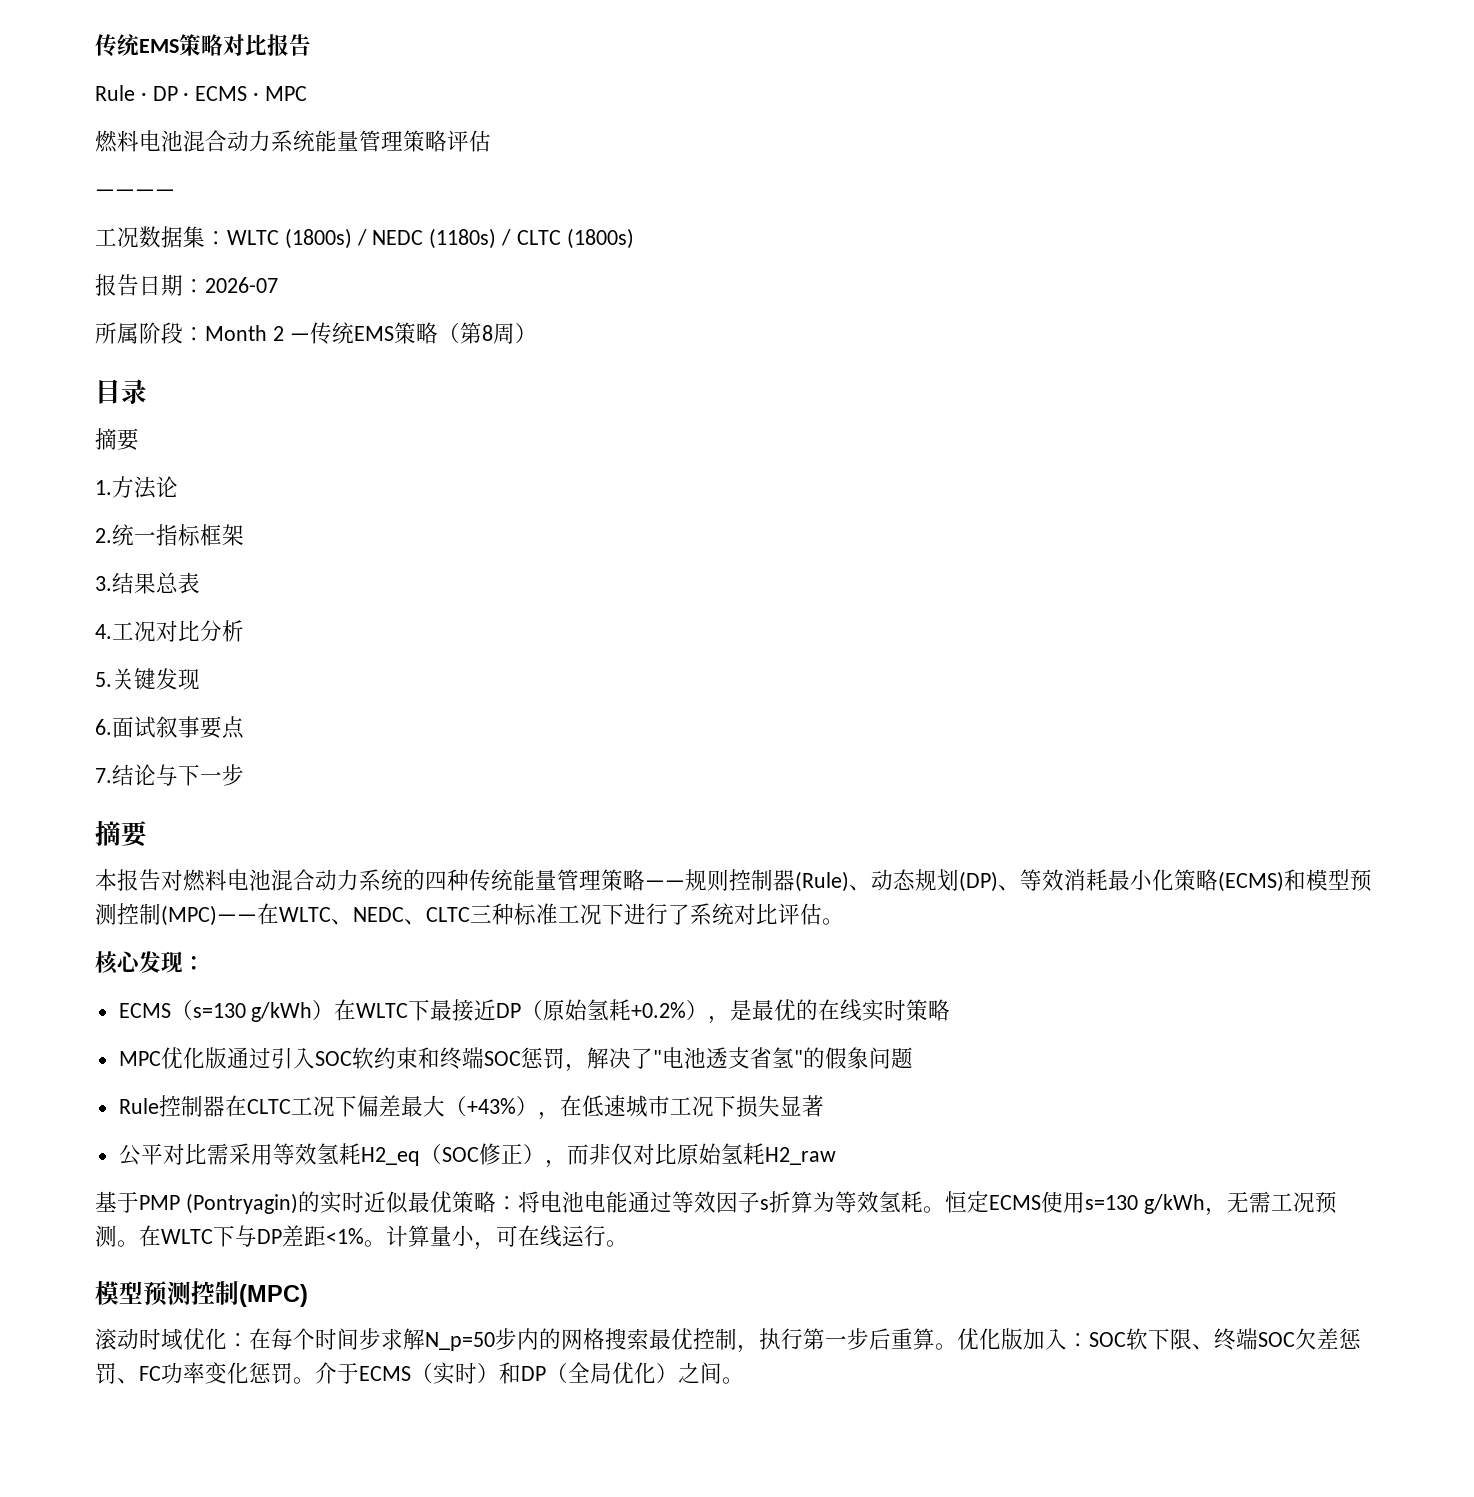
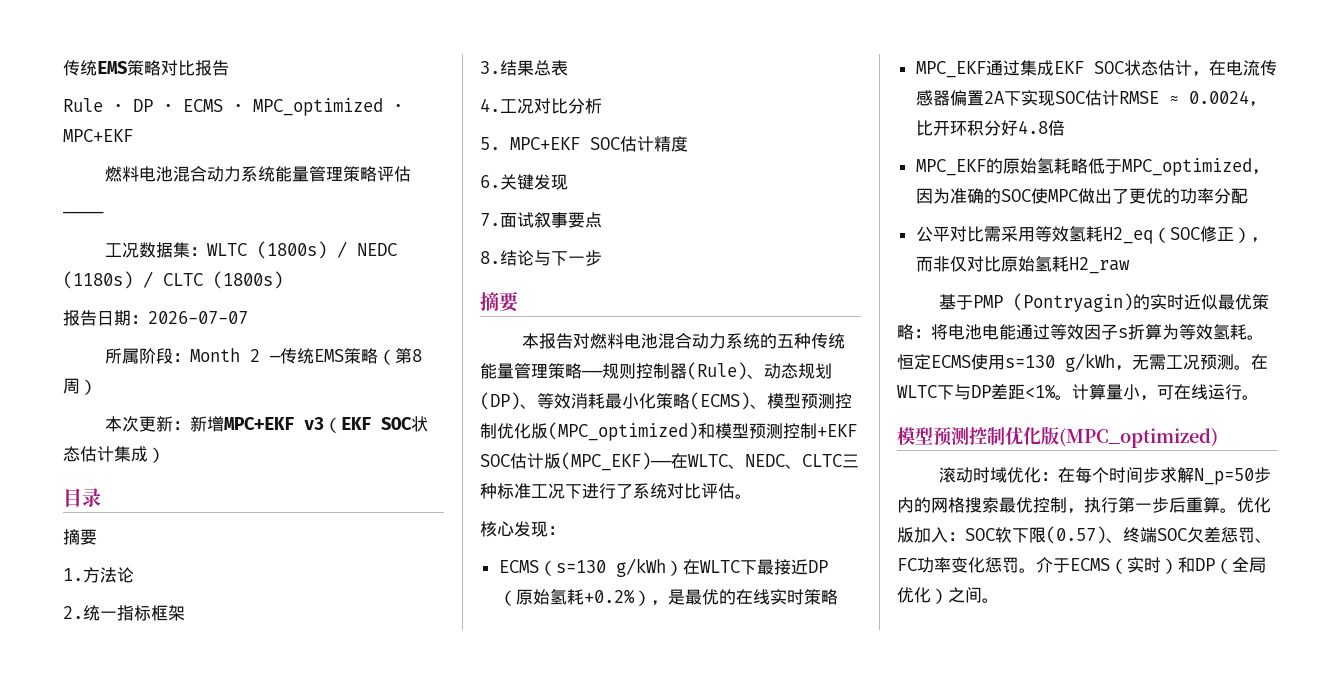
- Rule · DP · ECMS · MPC
+ Rule · DP · ECMS · MPC_optimized · MPC+EKF
- 报告日期：2026-07
+ 报告日期：2026-07-07
+ 本次更新：新增MPC+EKF v3（EKF SOC状态估计集成）
- 5.关键发现
+ 5. MPC+EKF SOC估计精度
+ 6.关键发现
- 6.面试叙事要点
+ 7.面试叙事要点
- 7.结论与下一步
+ 8.结论与下一步
- 本报告对燃料电池混合动力系统的四种传统能量管理策略——规则控制器(Rule)、动态规划(DP)、等效消耗最小化策略(ECMS)和模型预测控制(MPC)——在WLTC、NEDC、CLTC三种标准工况下进行了系统对比评估。
+ 本报告对燃料电池混合动力系统的五种传统能量管理策略——规则控制器(Rule)、动态规划(DP)、等效消耗最小化策略(ECMS)、模型预测控制优化版(MPC_optimized)和模型预测控制+EKF SOC估计版(MPC_EKF)——在WLTC、NEDC、CLTC三种标准工况下进行了系统对比评估。
- MPC优化版通过引入SOC软约束和终端SOC惩罚，解决了"电池透支省氢"的假象问题
- Rule控制器在CLTC工况下偏差最大（+43%），在低速城市工况下损失显著
+ MPC_EKF通过集成EKF SOC状态估计，在电流传感器偏置2A下实现SOC估计RMSE ≈ 0.0024，比开环积分好4.8倍
+ MPC_EKF的原始氢耗略低于MPC_optimized，因为准确的SOC使MPC做出了更优的功率分配
  计算量小，可在线运行。
- 模型预测控制(MPC)
+ 模型预测控制优化版(MPC_optimized)
- 优化版加入：SOC软下限、终端SOC欠差惩罚、FC功率变化惩罚。
+ 优化版加入：SOC软下限(0.57)、终端SOC欠差惩罚、FC功率变化惩罚。

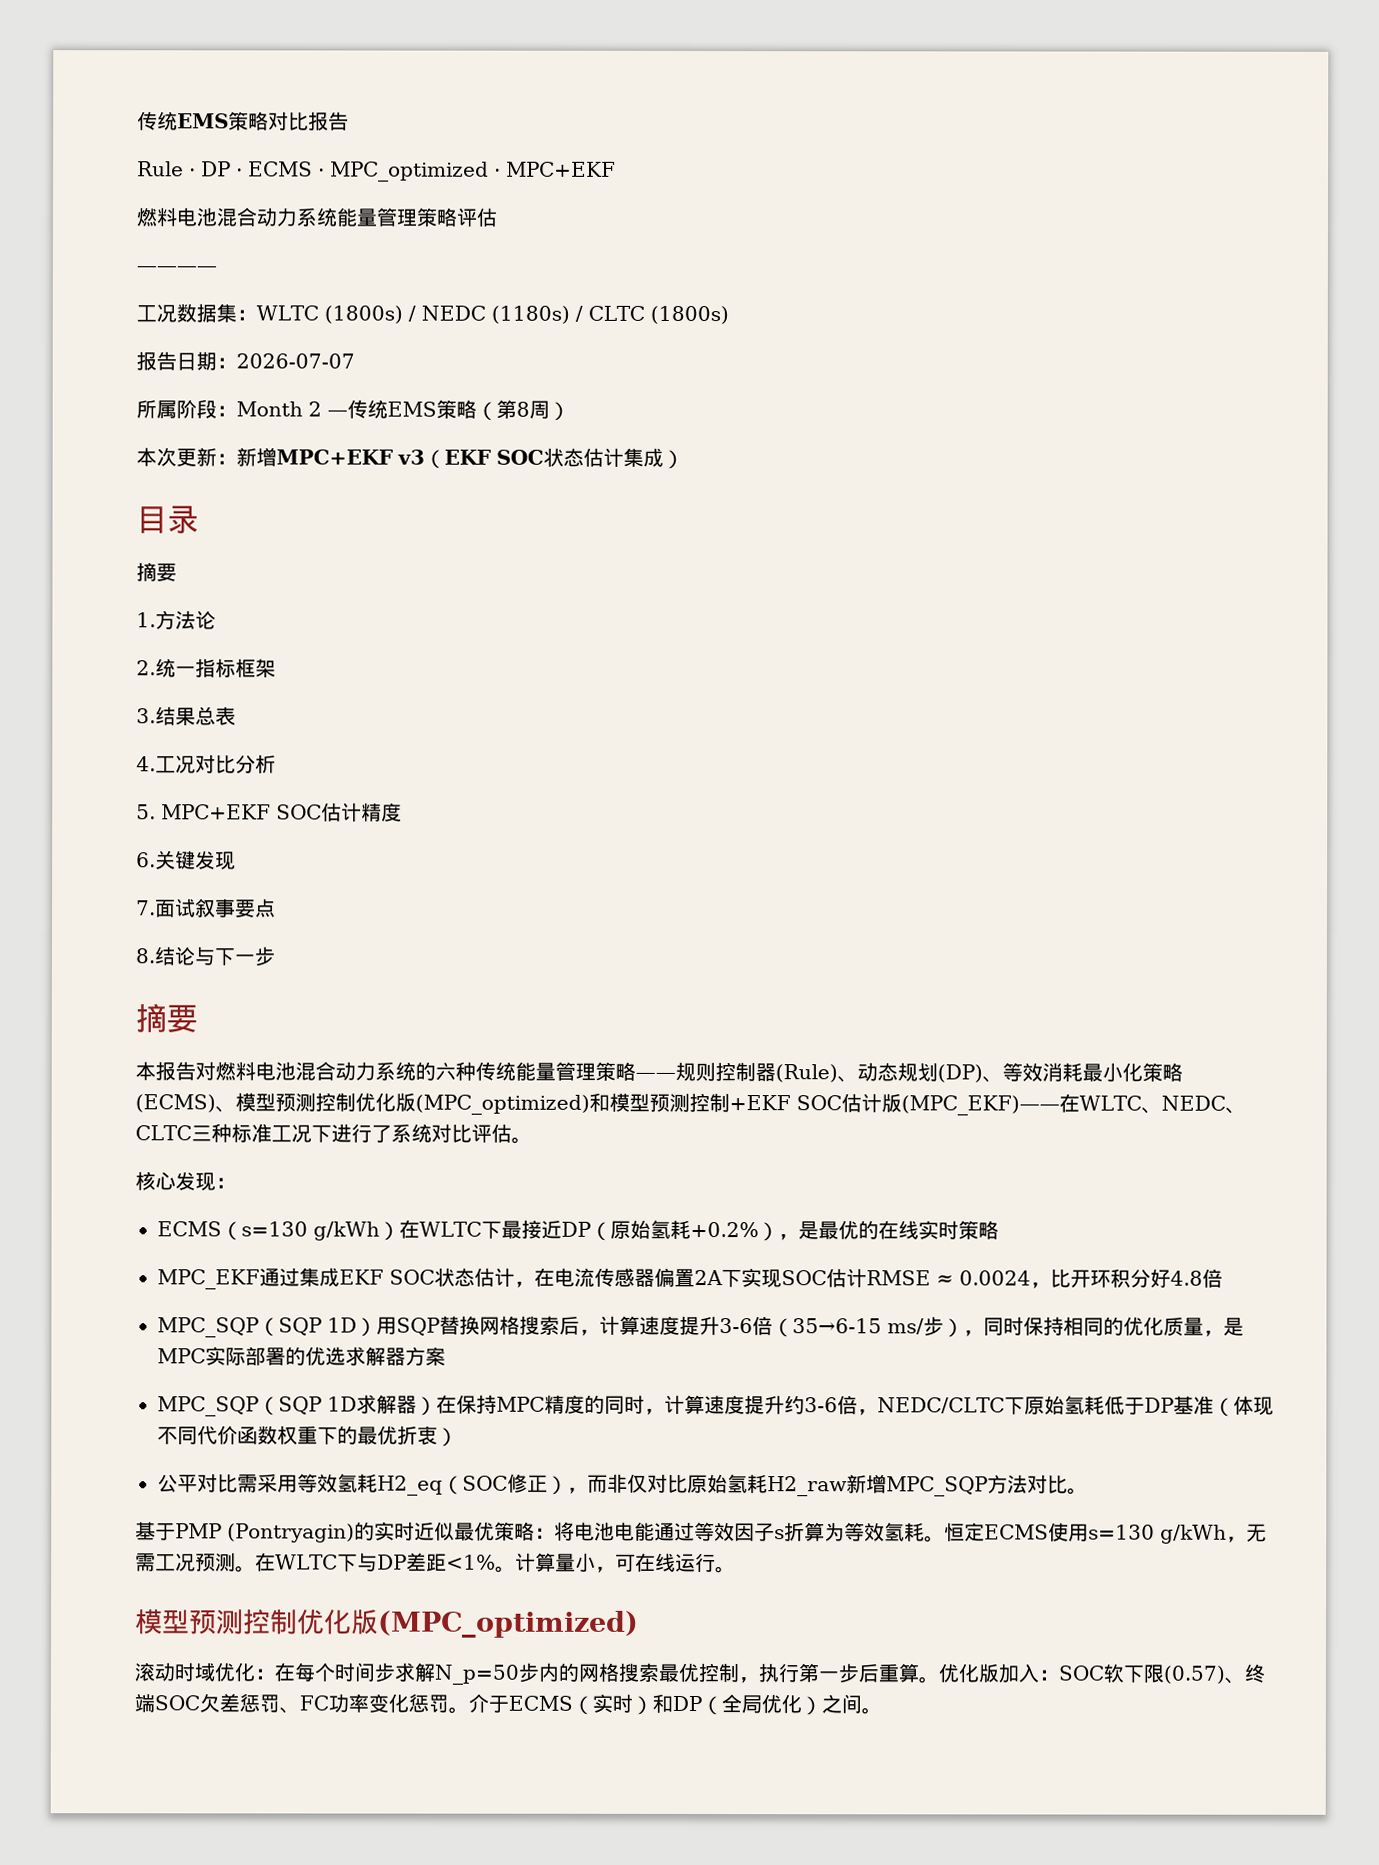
- 本报告对燃料电池混合动力系统的五种传统能量管理策略——规则控制器(Rule)、动态规划(DP)、等效消耗最小化策略(ECMS)、模型预测控制优化版(MPC_optimized)和模型预测控制+EKF SOC估计版(MPC_EKF)——在WLTC、NEDC、CLTC三种标准工况下进行了系统对比评估。
+ 本报告对燃料电池混合动力系统的六种传统能量管理策略——规则控制器(Rule)、动态规划(DP)、等效消耗最小化策略(ECMS)、模型预测控制优化版(MPC_optimized)和模型预测控制+EKF SOC估计版(MPC_EKF)——在WLTC、NEDC、CLTC三种标准工况下进行了系统对比评估。
- MPC_EKF的原始氢耗略低于MPC_optimized，因为准确的SOC使MPC做出了更优的功率分配
+ MPC_SQP（SQP 1D）用SQP替换网格搜索后，计算速度提升3-6倍（35→6-15 ms/步），同时保持相同的优化质量，是MPC实际部署的优选求解器方案
+ MPC_SQP（SQP 1D求解器）在保持MPC精度的同时，计算速度提升约3-6倍，NEDC/CLTC下原始氢耗低于DP基准（体现不同代价函数权重下的最优折衷）
- 公平对比需采用等效氢耗H2_eq（SOC修正），而非仅对比原始氢耗H2_raw
+ 公平对比需采用等效氢耗H2_eq（SOC修正），而非仅对比原始氢耗H2_raw新增MPC_SQP方法对比。

